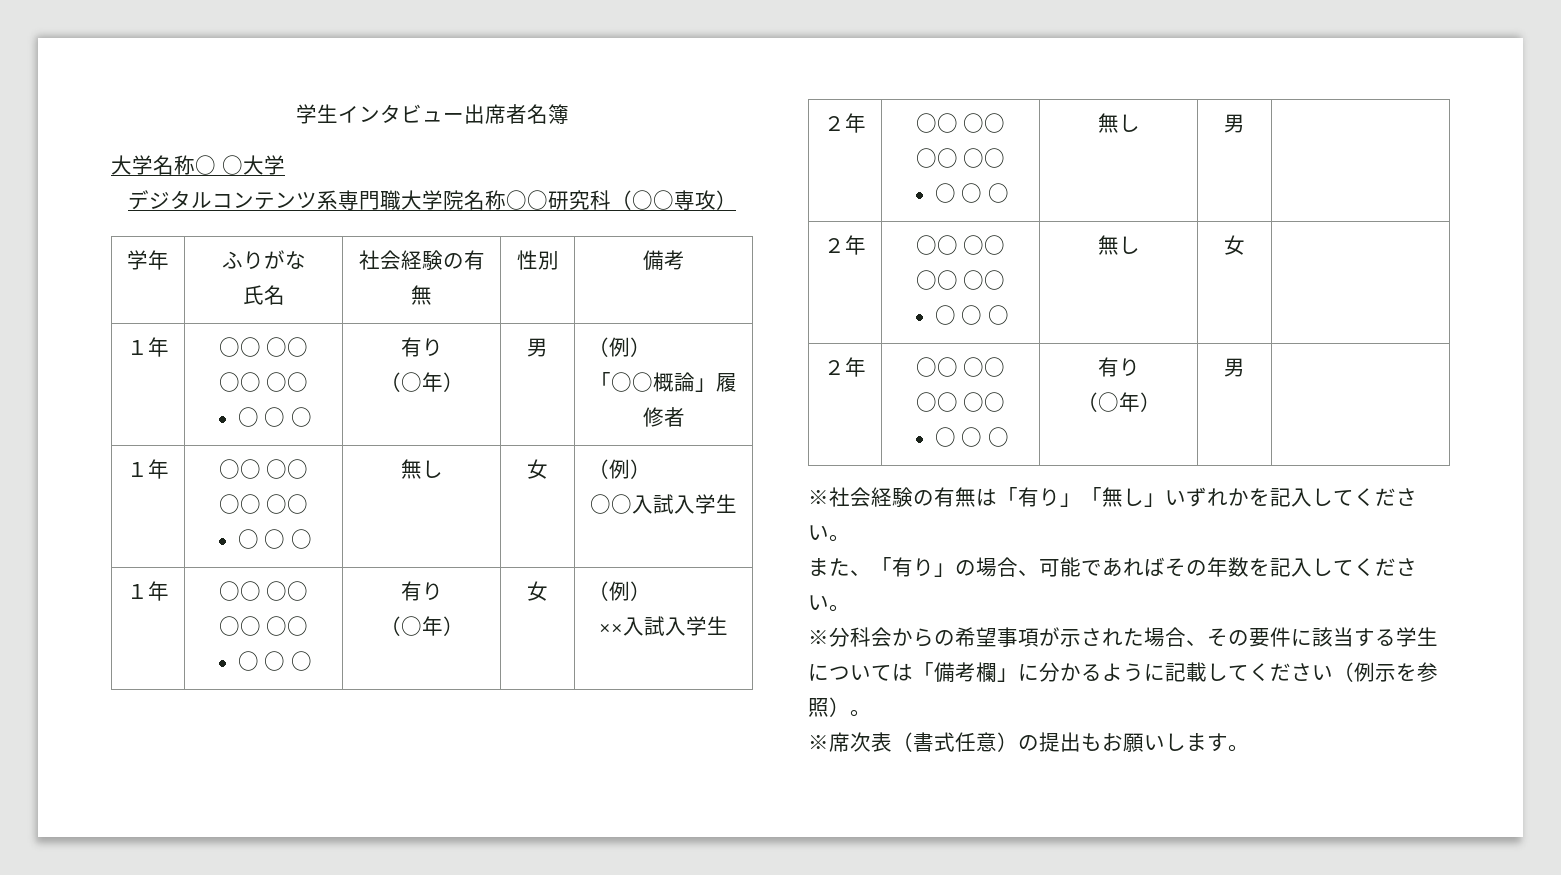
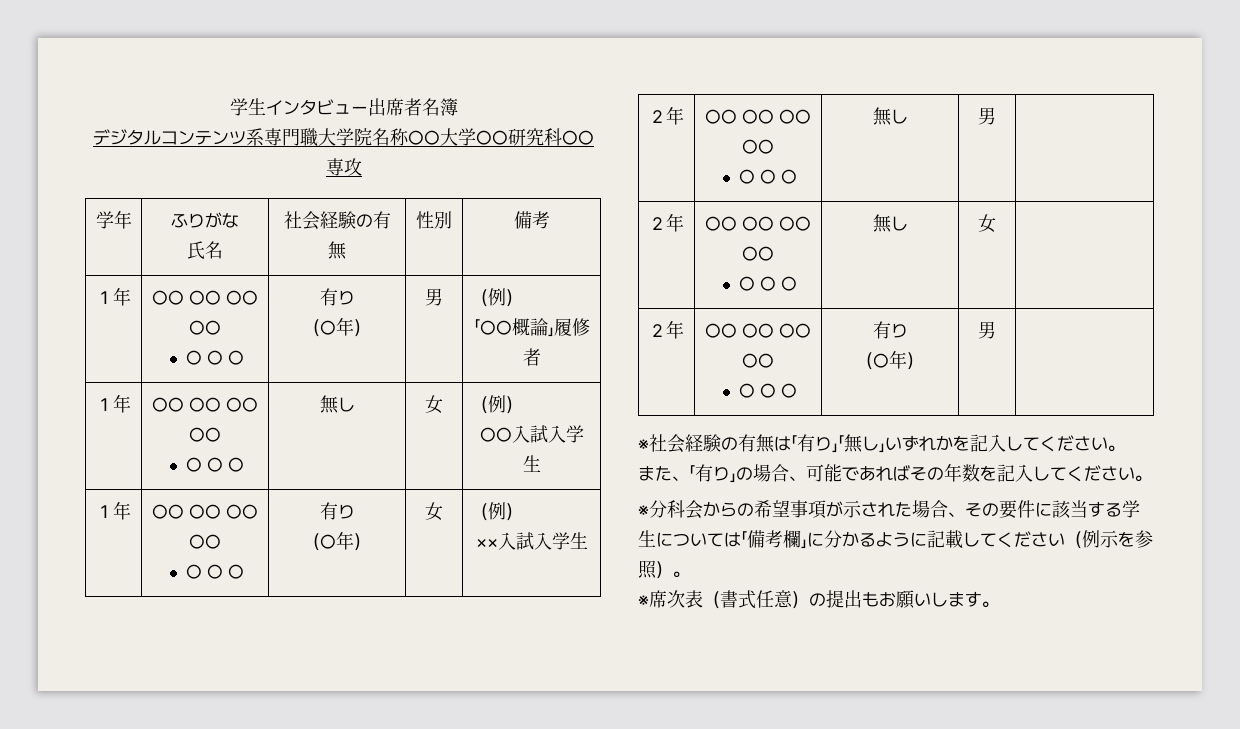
- 大学名称○ ○大学
- デジタルコンテンツ系専門職大学院名称○○研究科（○○専攻）
+ デジタルコンテンツ系専門職大学院名称○○大学○○研究科○○専攻

